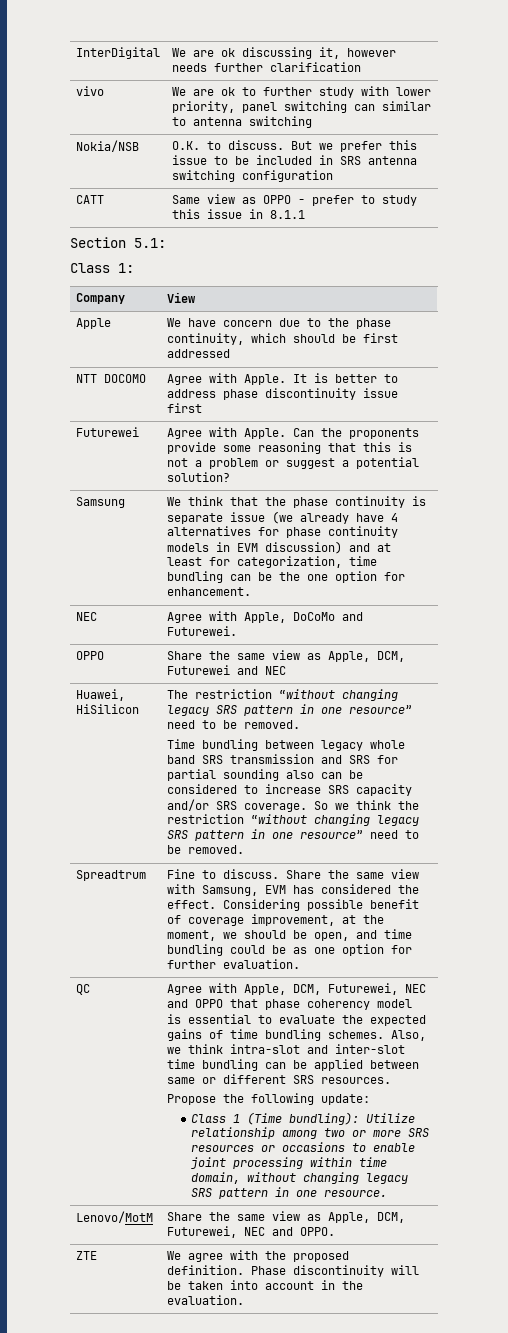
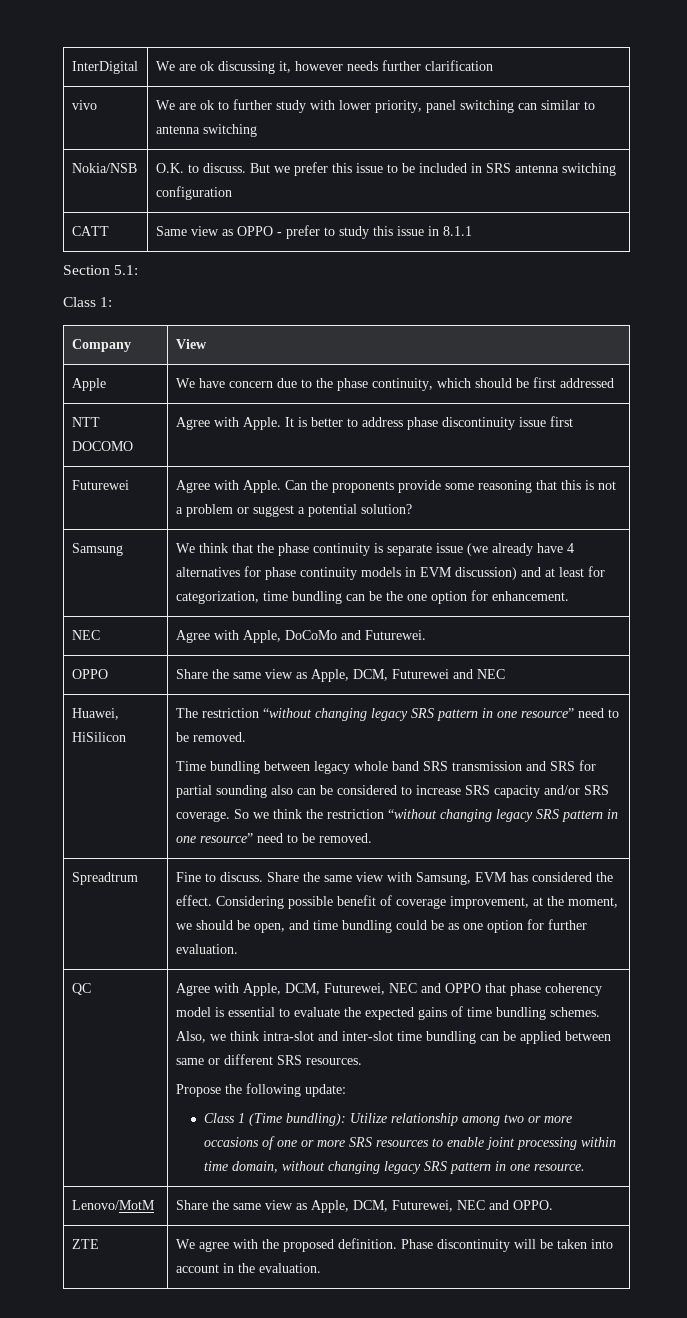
- Class 1 (Time bundling): Utilize relationship among two or more SRS resources or occasions to enable joint processing within time domain, without changing legacy SRS pattern in one resource.
+ Class 1 (Time bundling): Utilize relationship among two or more occasions of one or more SRS resources to enable joint processing within time domain, without changing legacy SRS pattern in one resource.

